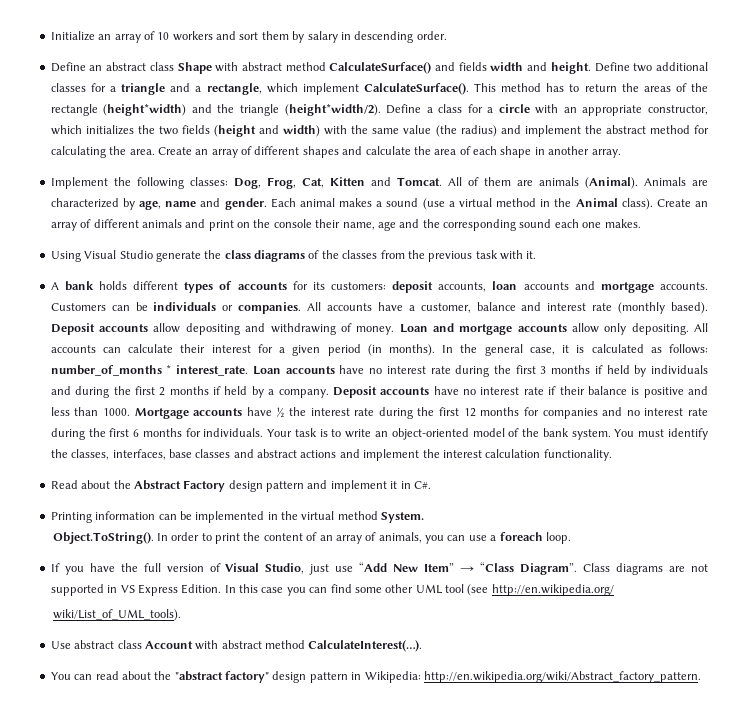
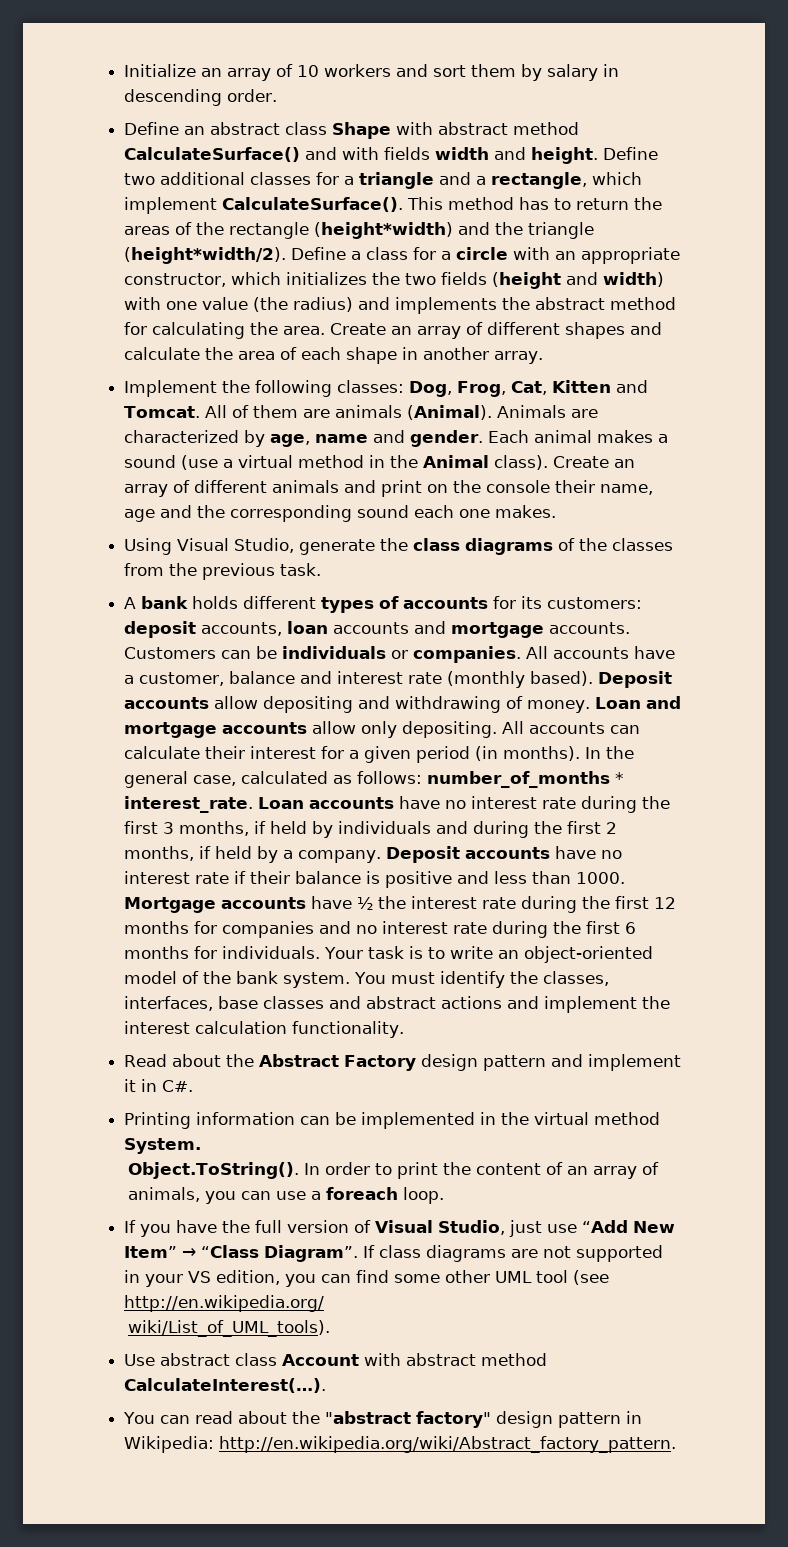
- Define an abstract class Shape with abstract method CalculateSurface() and fields width and height.
+ Define an abstract class Shape with abstract method CalculateSurface() and with fields width and height.
- Define a class for a circle with an appropriate constructor, which initializes the two fields (height and width) with the same value (the radius) and implement the abstract method for calculating the area.
+ Define a class for a circle with an appropriate constructor, which initializes the two fields (height and width) with one value (the radius) and implements the abstract method for calculating the area.
- Using Visual Studio generate the class diagrams of the classes from the previous task with it.
+ Using Visual Studio, generate the class diagrams of the classes from the previous task.
- In the general case, it is calculated as follows: number_of_months * interest_rate.
+ In the general case, calculated as follows: number_of_months * interest_rate.
- Loan accounts have no interest rate during the first 3 months if held by individuals and during the first 2 months if held by a company.
+ Loan accounts have no interest rate during the first 3 months, if held by individuals and during the first 2 months, if held by a company.
- Class diagrams are not supported in VS Express Edition. In this case you can find some other UML tool (see http://en.wikipedia.org/
+ If class diagrams are not supported in your VS edition, you can find some other UML tool (see http://en.wikipedia.org/

